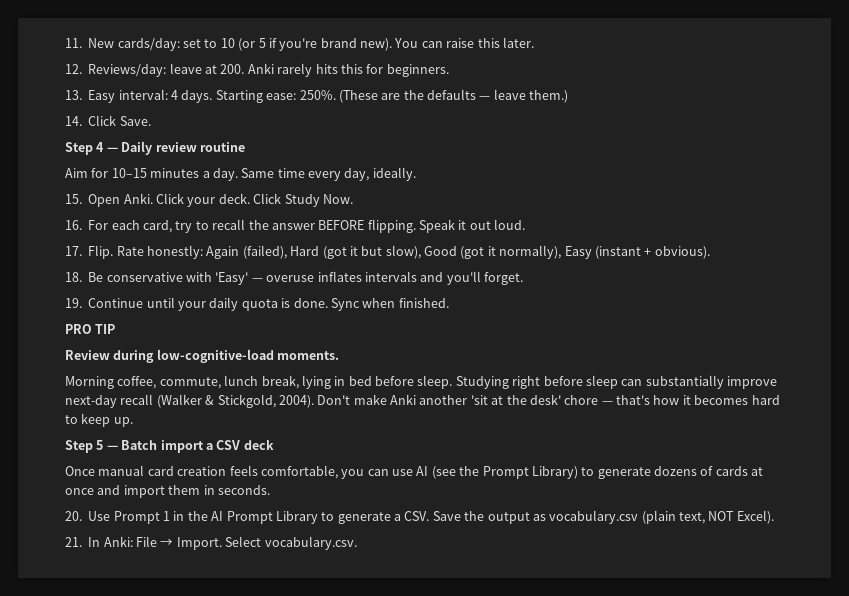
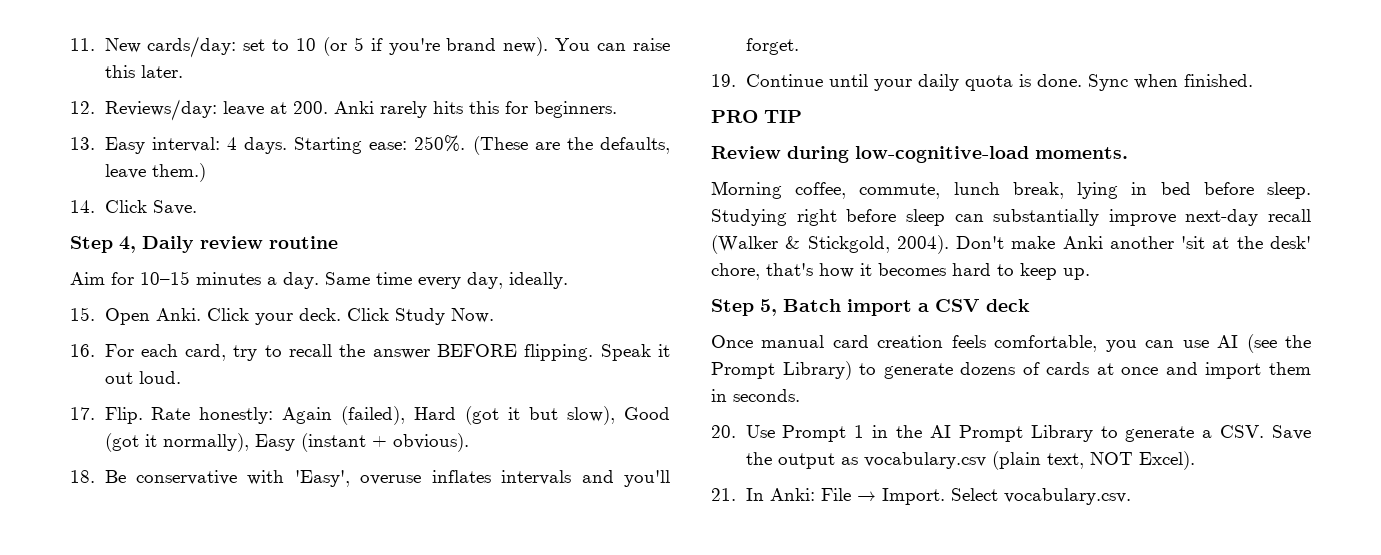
- (These are the defaults — leave them.)
+ (These are the defaults, leave them.)
- Step 4 — Daily review routine
+ Step 4, Daily review routine
- 18. Be conservative with 'Easy' — overuse inflates intervals and you'll forget.
+ 18. Be conservative with 'Easy', overuse inflates intervals and you'll forget.
- Don't make Anki another 'sit at the desk' chore — that's how it becomes hard to keep up.
+ Don't make Anki another 'sit at the desk' chore, that's how it becomes hard to keep up.
- Step 5 — Batch import a CSV deck
+ Step 5, Batch import a CSV deck

